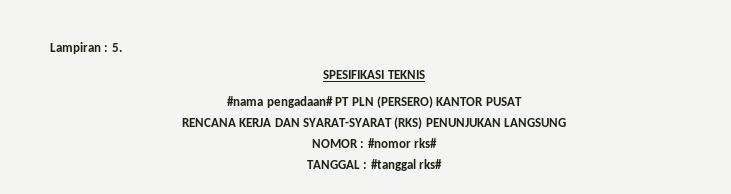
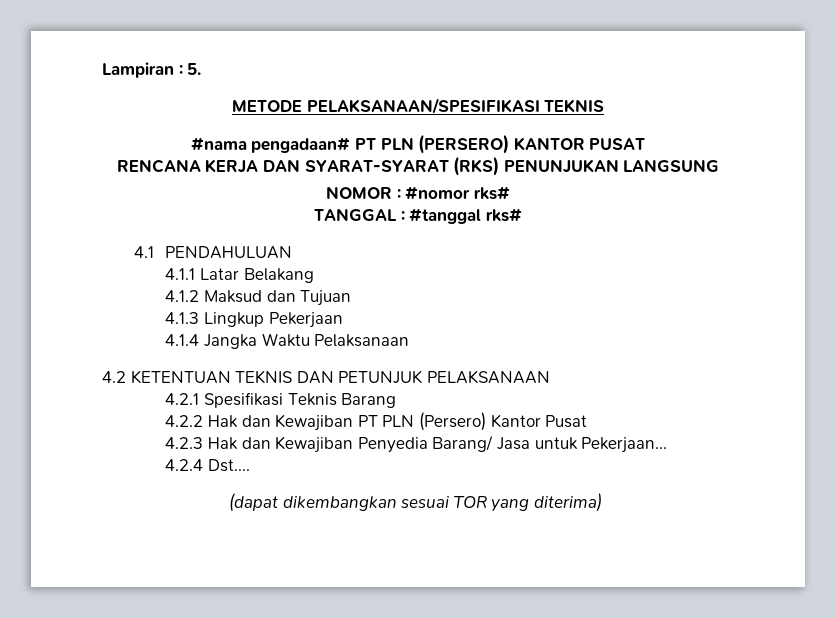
- SPESIFIKASI TEKNIS
+ METODE PELAKSANAAN/SPESIFIKASI TEKNIS
+ 4.1 PENDAHULUAN
+ 4.1.1 Latar Belakang
+ 4.1.2 Maksud dan Tujuan
+ 4.1.3 Lingkup Pekerjaan
+ 4.1.4 Jangka Waktu Pelaksanaan
+ 4.2 KETENTUAN TEKNIS DAN PETUNJUK PELAKSANAAN
+ 4.2.1 Spesifikasi Teknis Barang
+ 4.2.2 Hak dan Kewajiban PT PLN (Persero) Kantor Pusat
+ 4.2.3 Hak dan Kewajiban Penyedia Barang/ Jasa untuk Pekerjaan...
+ 4.2.4 Dst....
+ (dapat dikembangkan sesuai TOR yang diterima)

